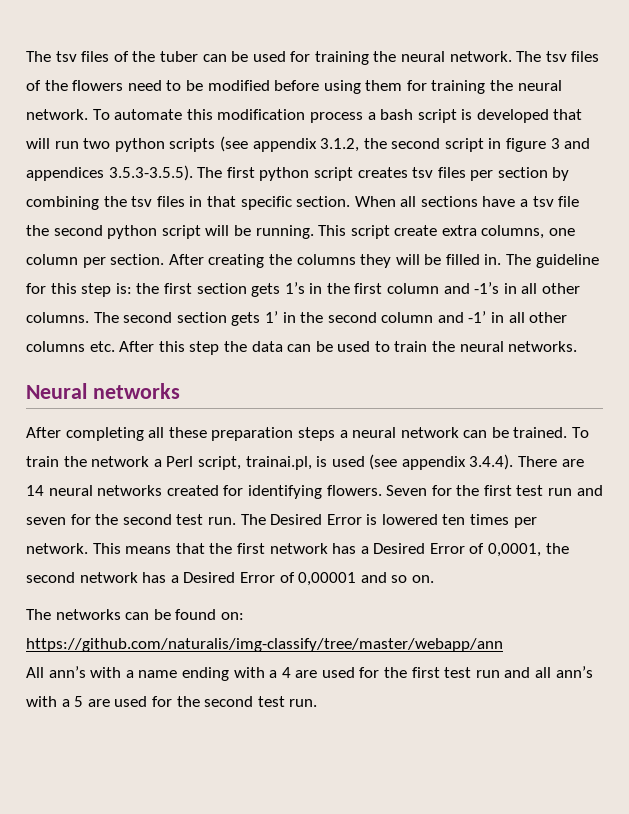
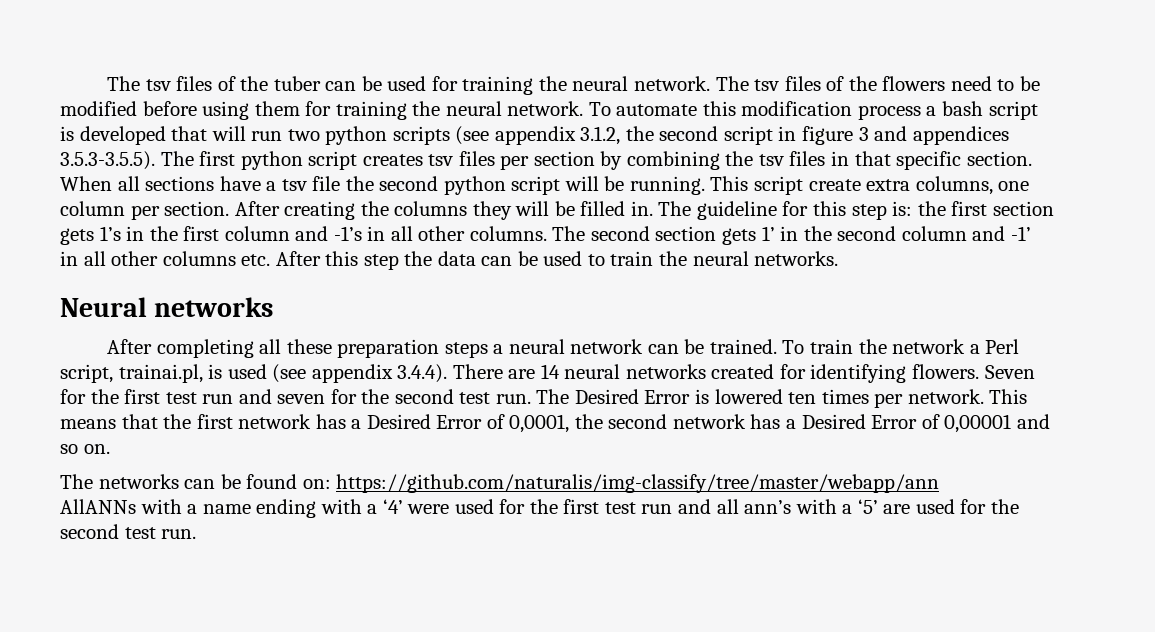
- All ann’s with a name ending with a 4 are used for the first test run and all ann’s with a 5 are used for the second test run.
+ AllANNs with a name ending with a ‘4’ were used for the first test run and all ann’s with a ‘5’ are used for the second test run.

